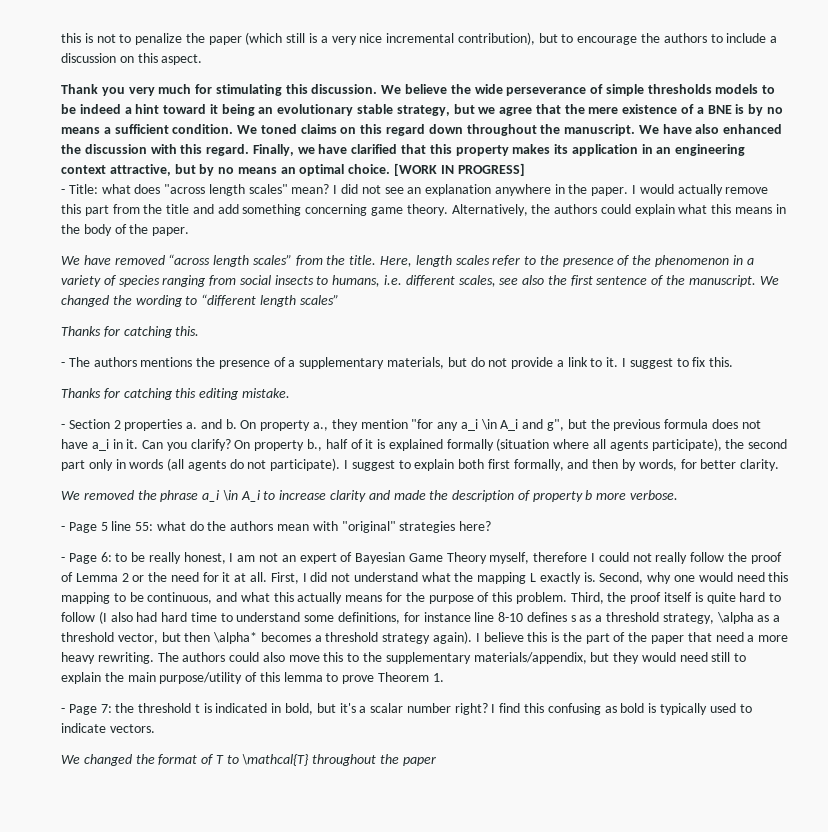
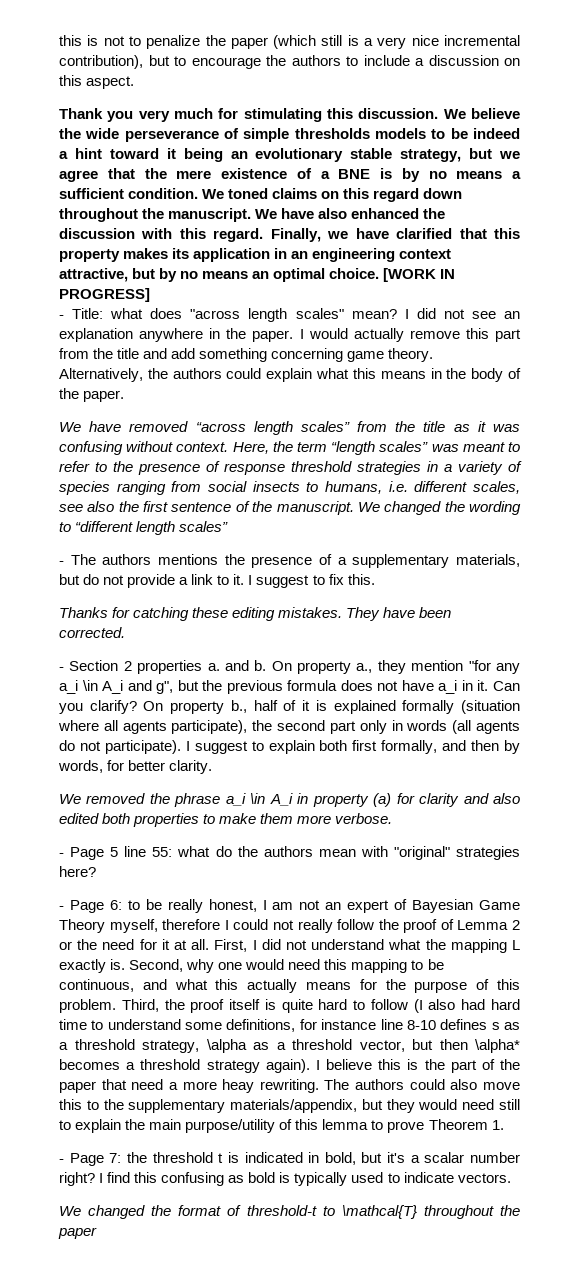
- We have removed “across length scales” from the title. Here, length scales refer to the presence of the phenomenon in a variety of species ranging from social insects to humans, i.e. different scales, see also the first sentence of the manuscript.
+ We have removed “across length scales” from the title as it was confusing without context. Here, the term “length scales” was meant to refer to the presence of response threshold strategies in a variety of species ranging from social insects to humans, i.e. different scales, see also the first sentence of the manuscript.
- Thanks for catching this.
- Thanks for catching this editing mistake.
+ Thanks for catching these editing mistakes. They have been corrected.
- We removed the phrase a_i \in A_i to increase clarity and made the description of property b more verbose.
+ We removed the phrase a_i \in A_i in property (a) for clarity and also edited both properties to make them more verbose.
- I believe this is the part of the paper that need a more heavy rewriting.
+ I believe this is the part of the paper that need a more heay rewriting.
- We changed the format of T to \mathcal{T} throughout the paper
+ We changed the format of threshold-t to \mathcal{T} throughout the paper

